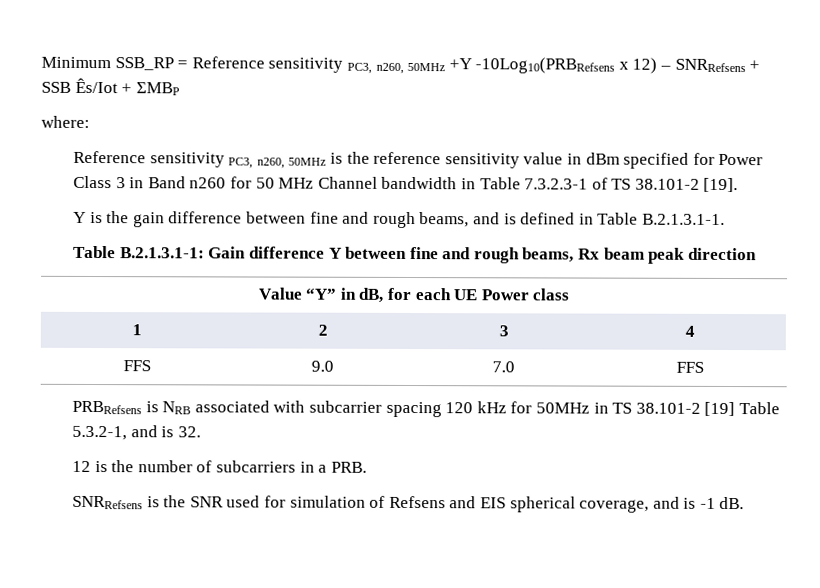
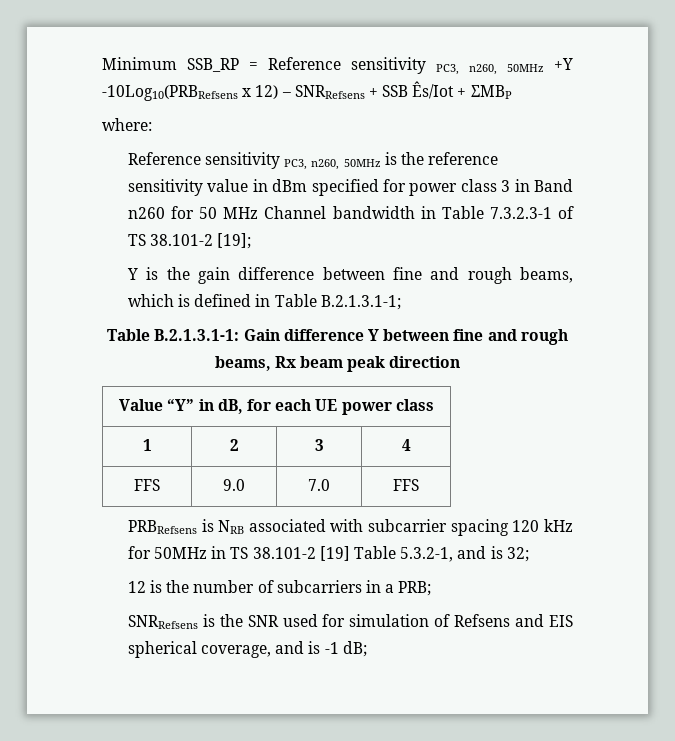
- Reference sensitivity PC3, n260, 50MHz is the reference sensitivity value in dBm specified for Power Class 3 in Band n260 for 50 MHz Channel bandwidth in Table 7.3.2.3-1 of TS 38.101-2 [19].
+ Reference sensitivity PC3, n260, 50MHz is the reference sensitivity value in dBm specified for power class 3 in Band n260 for 50 MHz Channel bandwidth in Table 7.3.2.3-1 of TS 38.101-2 [19];
- Y is the gain difference between fine and rough beams, and is defined in Table B.2.1.3.1-1.
+ Y is the gain difference between fine and rough beams, which is defined in Table B.2.1.3.1-1;
- Value “Y” in dB, for each UE Power class
+ Value “Y” in dB, for each UE power class
- PRBRefsens is NRB associated with subcarrier spacing 120 kHz for 50MHz in TS 38.101-2 [19] Table 5.3.2-1, and is 32.
+ PRBRefsens is NRB associated with subcarrier spacing 120 kHz for 50MHz in TS 38.101-2 [19] Table 5.3.2-1, and is 32;
- 12 is the number of subcarriers in a PRB.
+ 12 is the number of subcarriers in a PRB;
- SNRRefsens is the SNR used for simulation of Refsens and EIS spherical coverage, and is -1 dB.
+ SNRRefsens is the SNR used for simulation of Refsens and EIS spherical coverage, and is -1 dB;

